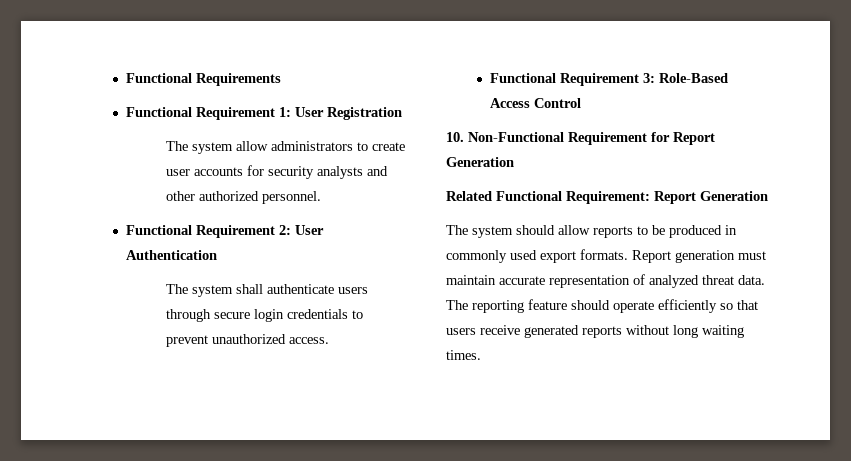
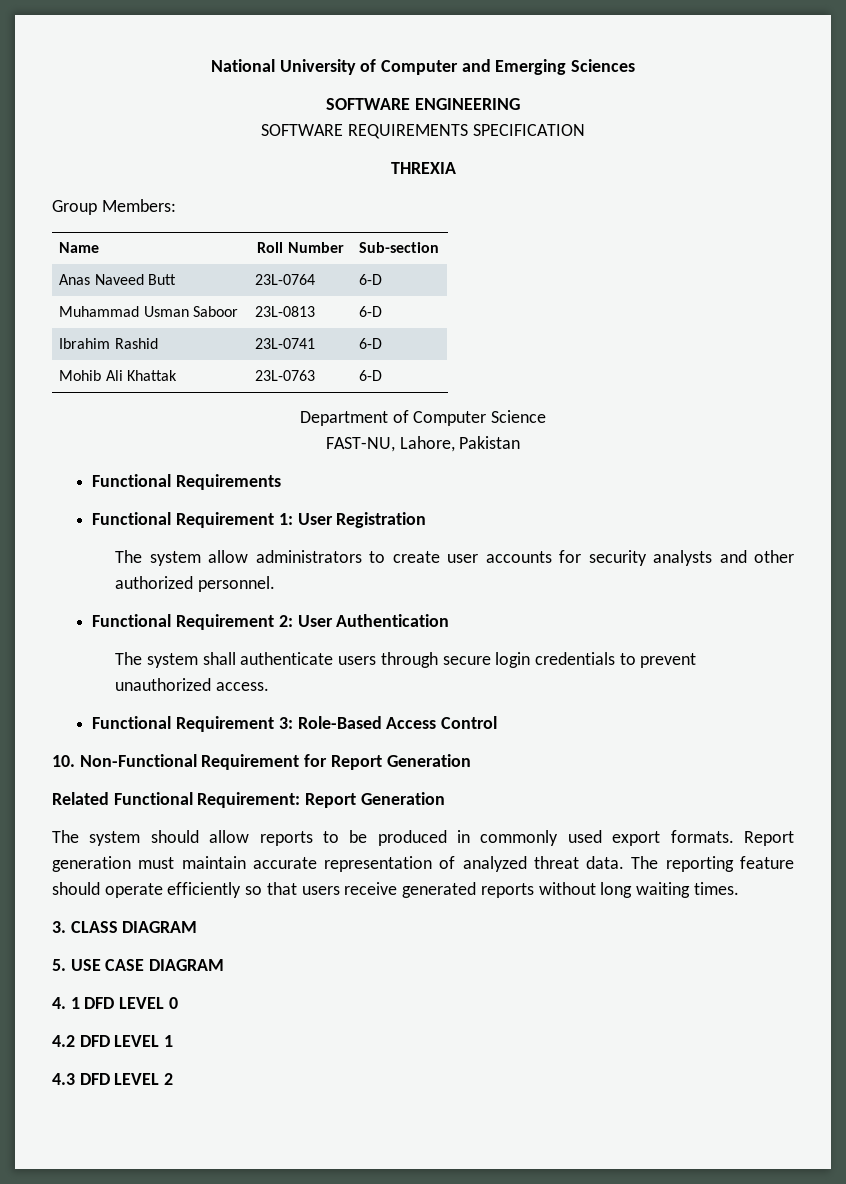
+ National University of Computer and Emerging Sciences
+ SOFTWARE ENGINEERING
+ SOFTWARE REQUIREMENTS SPECIFICATION
+ THREXIA
+ Group Members:
+ Name | Roll Number | Sub-section
+ Anas Naveed Butt | 23L-0764 | 6-D
+ Muhammad Usman Saboor | 23L-0813 | 6-D
+ Ibrahim Rashid | 23L-0741 | 6-D
+ Mohib Ali Khattak | 23L-0763 | 6-D
+ Department of Computer Science
+ FAST-NU, Lahore, Pakistan
+ 3. CLASS DIAGRAM
+ 5. USE CASE DIAGRAM
+ 4. 1 DFD LEVEL 0
+ 4.2 DFD LEVEL 1
+ 4.3 DFD LEVEL 2

